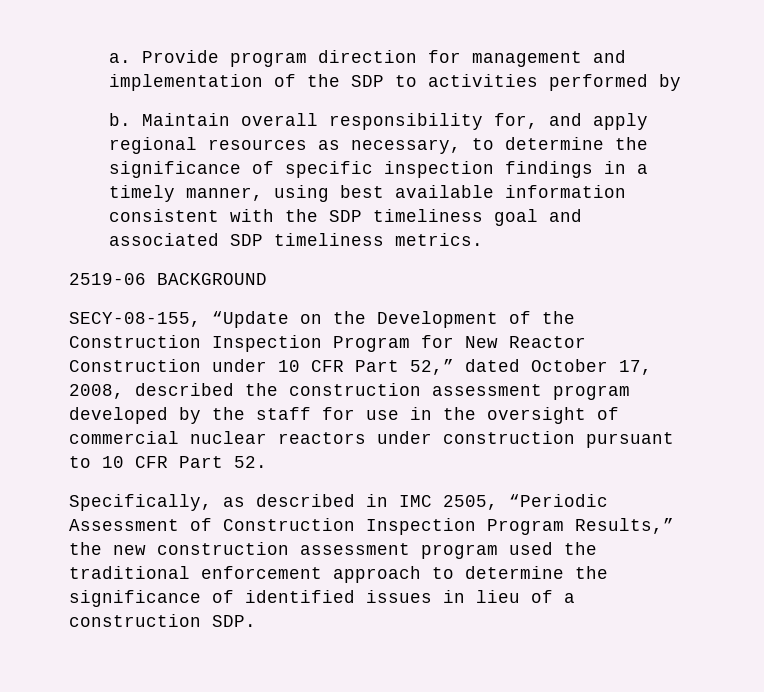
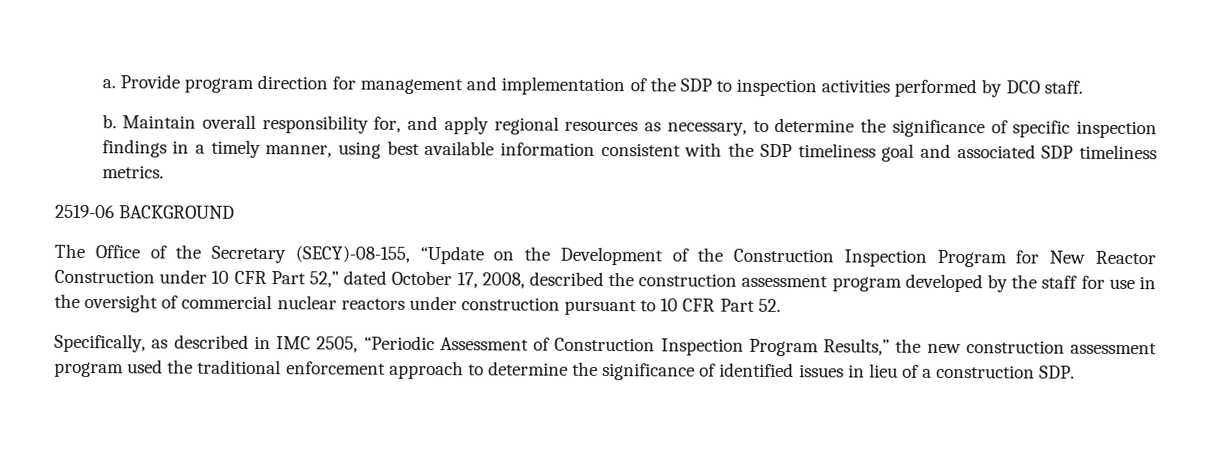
- Provide program direction for management and implementation of the SDP to activities performed by
+ Provide program direction for management and implementation of the SDP to inspection activities performed by DCO staff.
- SECY-08-155, “Update on the Development of the Construction Inspection Program for New Reactor Construction under 10 CFR Part 52,” dated October 17, 2008, described the construction assessment program developed by the staff for use in the oversight of commercial nuclear reactors under construction pursuant to 10 CFR Part 52.
+ The Office of the Secretary (SECY)-08-155, “Update on the Development of the Construction Inspection Program for New Reactor Construction under 10 CFR Part 52,” dated October 17, 2008, described the construction assessment program developed by the staff for use in the oversight of commercial nuclear reactors under construction pursuant to 10 CFR Part 52.

